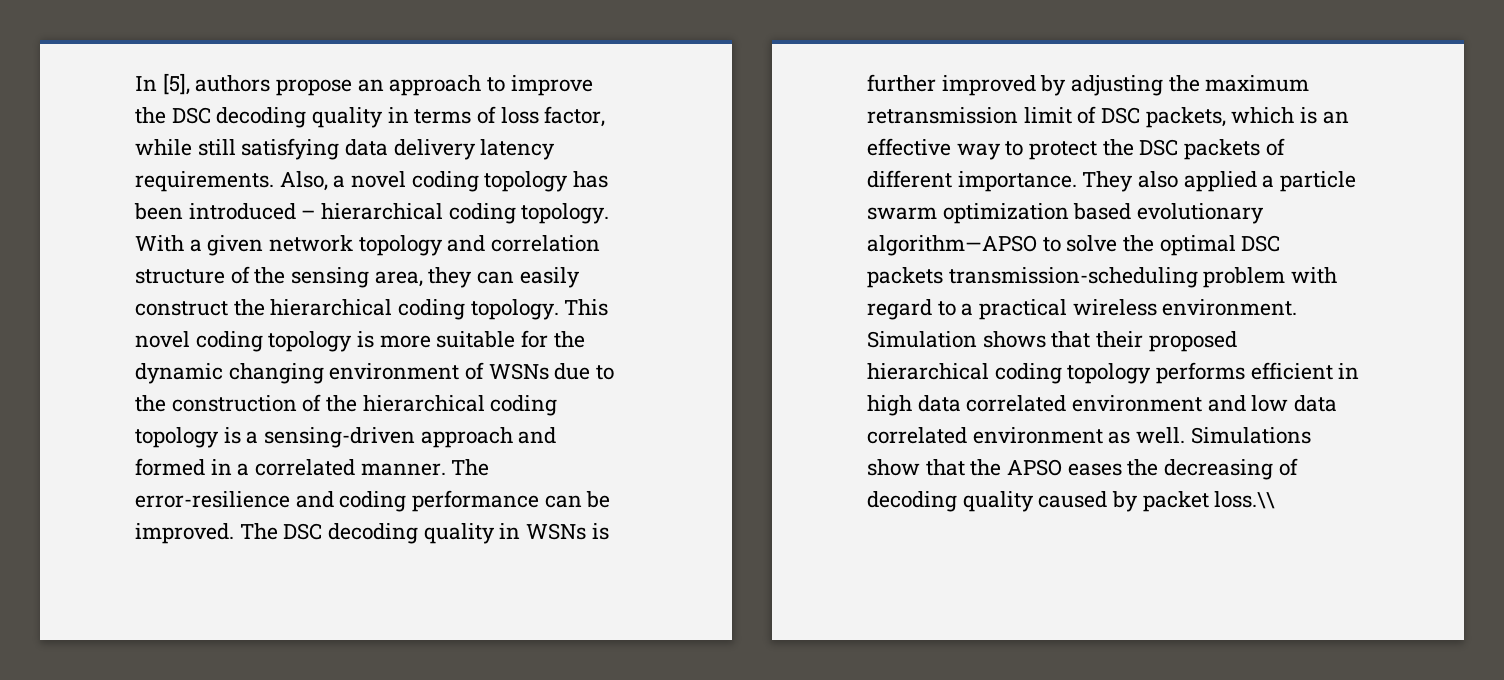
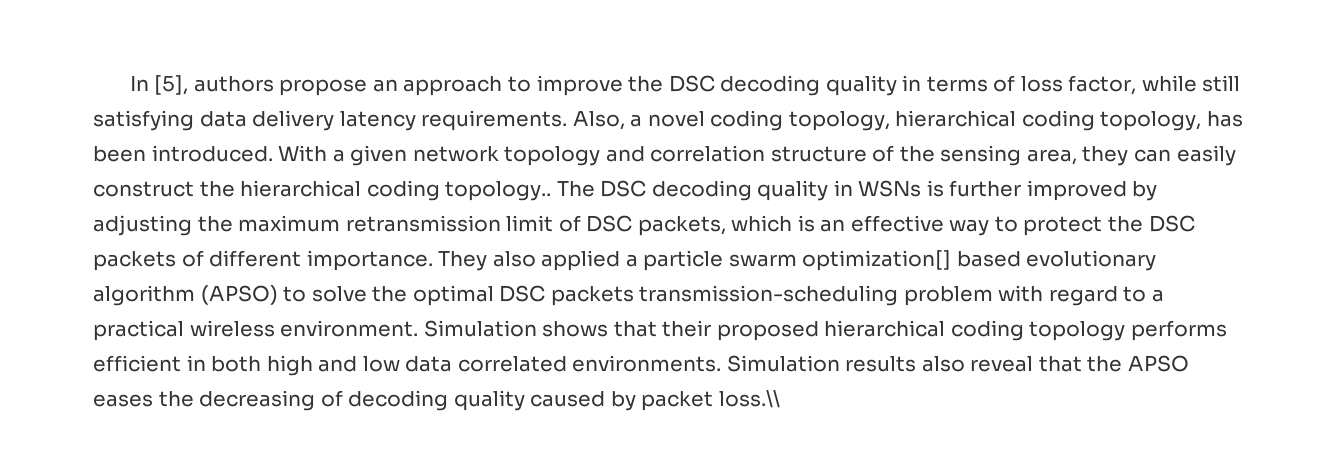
- Also, a novel coding topology has been introduced – hierarchical coding topology.
+ Also, a novel coding topology, hierarchical coding topology, has been introduced.
- With a given network topology and correlation structure of the sensing area, they can easily construct the hierarchical coding topology. This novel coding topology is more suitable for the dynamic changing environment of WSNs due to the construction of the hierarchical coding topology is a sensing-driven approach and formed in a correlated manner. The error-resilience and coding performance can be improved.
+ With a given network topology and correlation structure of the sensing area, they can easily construct the hierarchical coding topology..
- They also applied a particle swarm optimization based evolutionary algorithm—APSO to solve the optimal DSC packets transmission-scheduling problem with regard to a practical wireless environment.
+ They also applied a particle swarm optimization[] based evolutionary algorithm (APSO) to solve the optimal DSC packets transmission-scheduling problem with regard to a practical wireless environment.
- Simulation shows that their proposed hierarchical coding topology performs efficient in high data correlated environment and low data correlated environment as well. Simulations show that the APSO eases the decreasing of decoding quality caused by packet loss.\\
+ Simulation shows that their proposed hierarchical coding topology performs efficient in both high and low data correlated environments. Simulation results also reveal that the APSO eases the decreasing of decoding quality caused by packet loss.\\

